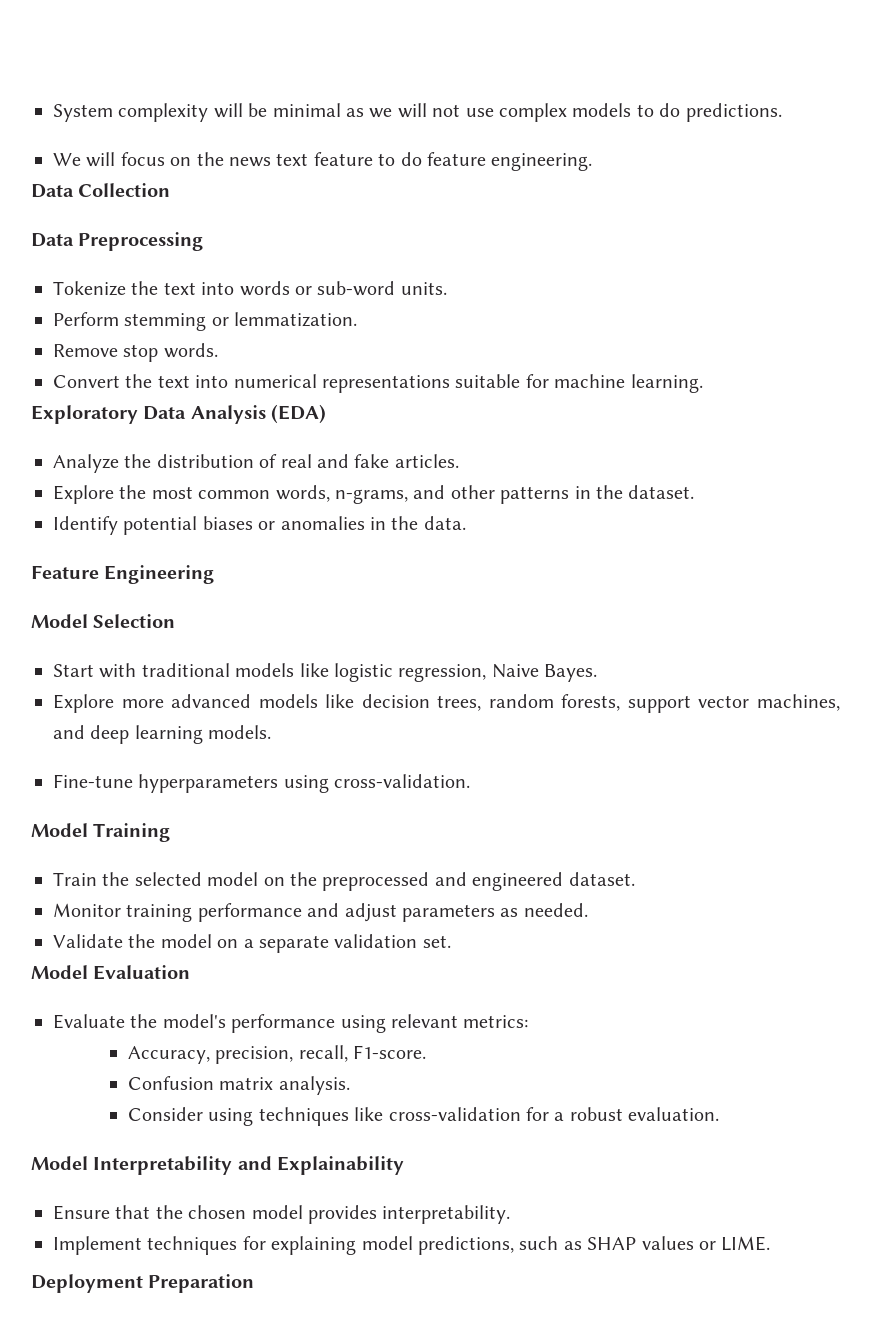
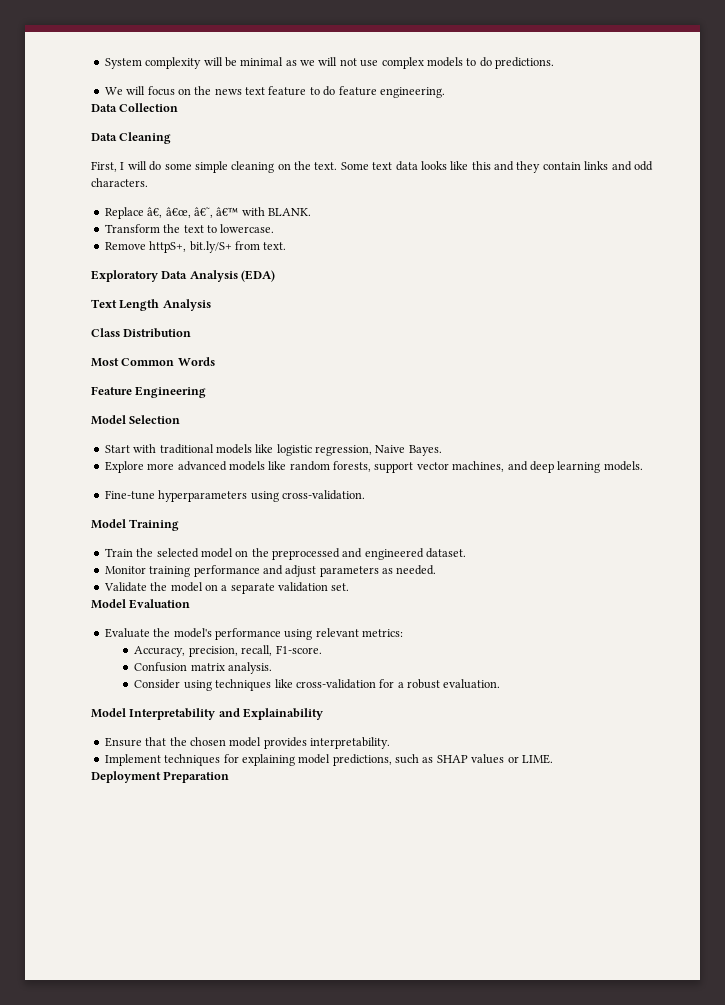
- Data Preprocessing
- Tokenize the text into words or sub-word units.
- Perform stemming or lemmatization.
- Remove stop words.
- Convert the text into numerical representations suitable for machine learning.
+ Data Cleaning
+ First, I will do some simple cleaning on the text. Some text data looks like this and they contain links and odd characters.
+ Replace â€, â€œ, â€˜, â€™ with BLANK.
+ Transform the text to lowercase.
+ Remove httpS+, bit.ly/S+ from text.
  Exploratory Data Analysis (EDA)
- Analyze the distribution of real and fake articles.
- Explore the most common words, n-grams, and other patterns in the dataset.
- Identify potential biases or anomalies in the data.
+ Text Length Analysis
+ Class Distribution
+ Most Common Words
- Explore more advanced models like decision trees, random forests, support vector machines, and deep learning models.
+ Explore more advanced models like random forests, support vector machines, and deep learning models.

